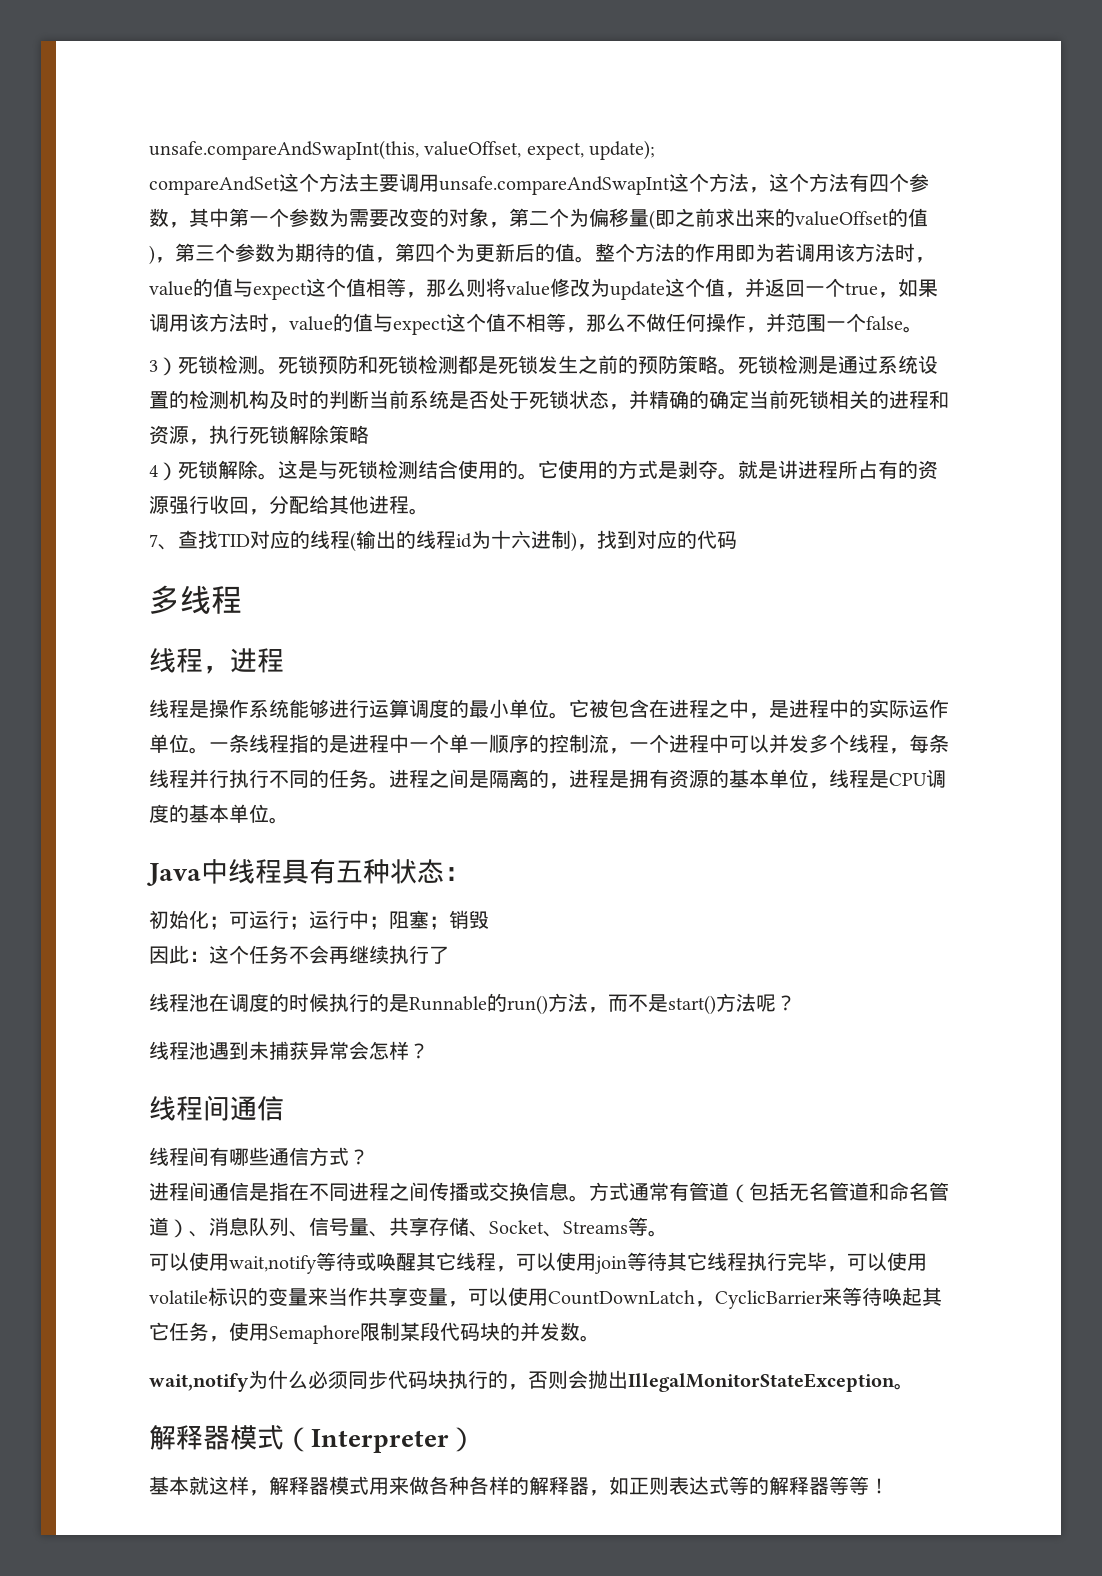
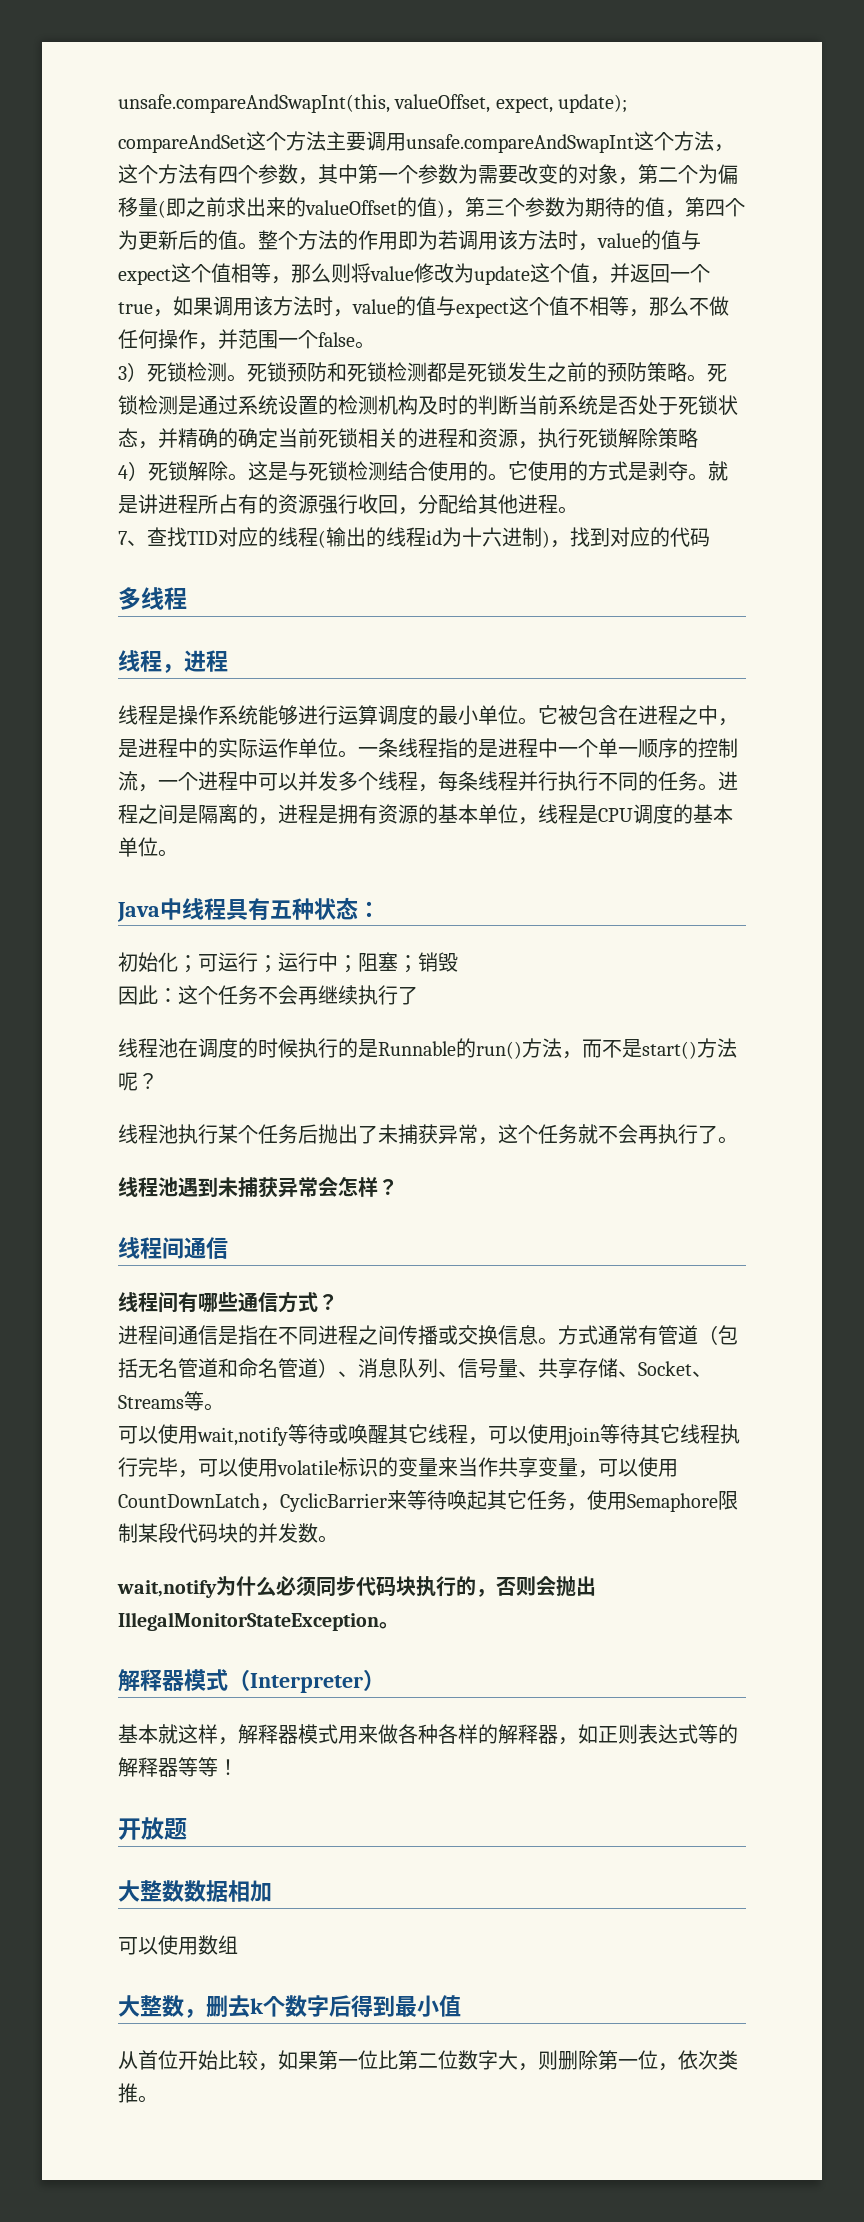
+ 线程池执行某个任务后抛出了未捕获异常，这个任务就不会再执行了。
+ 开放题
+ 大整数数据相加
+ 可以使用数组
+ 大整数，删去k个数字后得到最小值
+ 从首位开始比较，如果第一位比第二位数字大，则删除第一位，依次类推。

